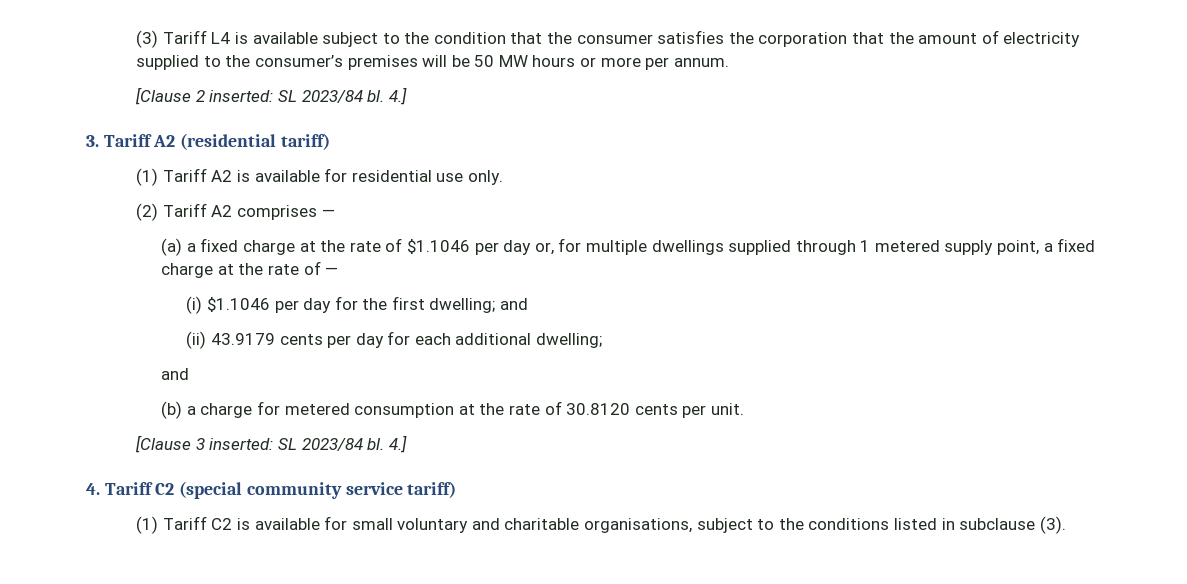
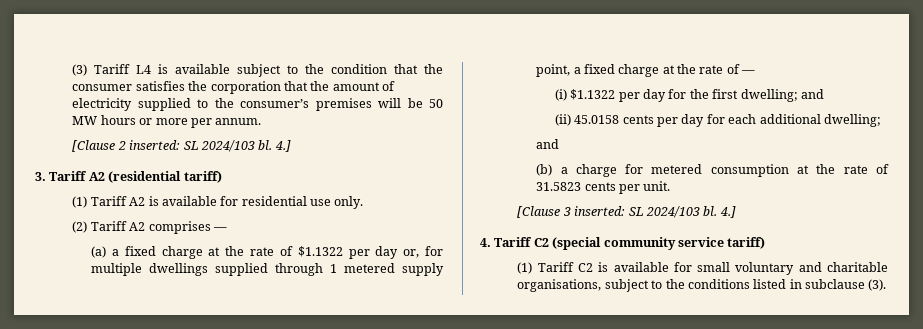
- [Clause 2 inserted: SL 2023/84 bl.
+ [Clause 2 inserted: SL 2024/103 bl.
- (a) a fixed charge at the rate of $1.1046 per day or, for multiple dwellings supplied through 1 metered supply point, a fixed charge at the rate of —
+ (a) a fixed charge at the rate of $1.1322 per day or, for multiple dwellings supplied through 1 metered supply point, a fixed charge at the rate of —
- (i) $1.1046 per day for the first dwelling; and
+ (i) $1.1322 per day for the first dwelling; and
- (ii) 43.9179 cents per day for each additional dwelling;
+ (ii) 45.0158 cents per day for each additional dwelling;
- (b) a charge for metered consumption at the rate of 30.8120 cents per unit.
+ (b) a charge for metered consumption at the rate of 31.5823 cents per unit.
- [Clause 3 inserted: SL 2023/84 bl.
+ [Clause 3 inserted: SL 2024/103 bl.

